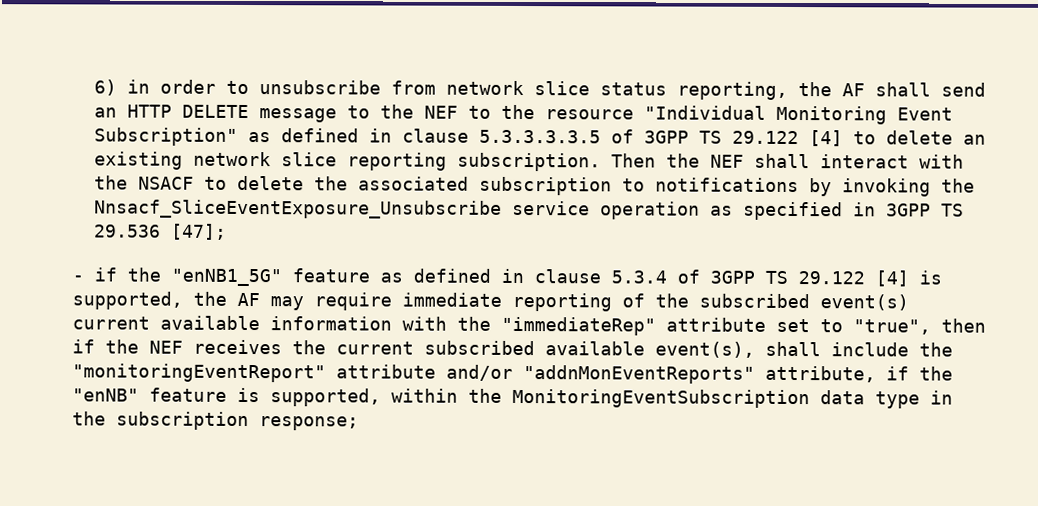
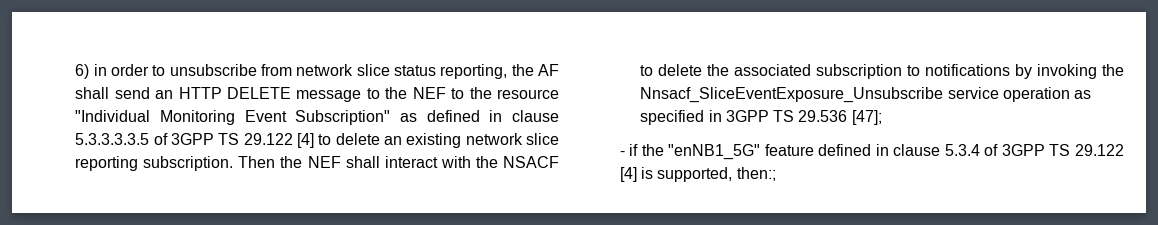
- - if the "enNB1_5G" feature as defined in clause 5.3.4 of 3GPP TS 29.122 [4] is supported, the AF may require immediate reporting of the subscribed event(s) current available information with the "immediateRep" attribute set to "true", then if the NEF receives the current subscribed available event(s), shall include the "monitoringEventReport" attribute and/or "addnMonEventReports" attribute, if the "enNB" feature is supported, within the MonitoringEventSubscription data type in the subscription response;
+ - if the "enNB1_5G" feature defined in clause 5.3.4 of 3GPP TS 29.122 [4] is supported, then:;

